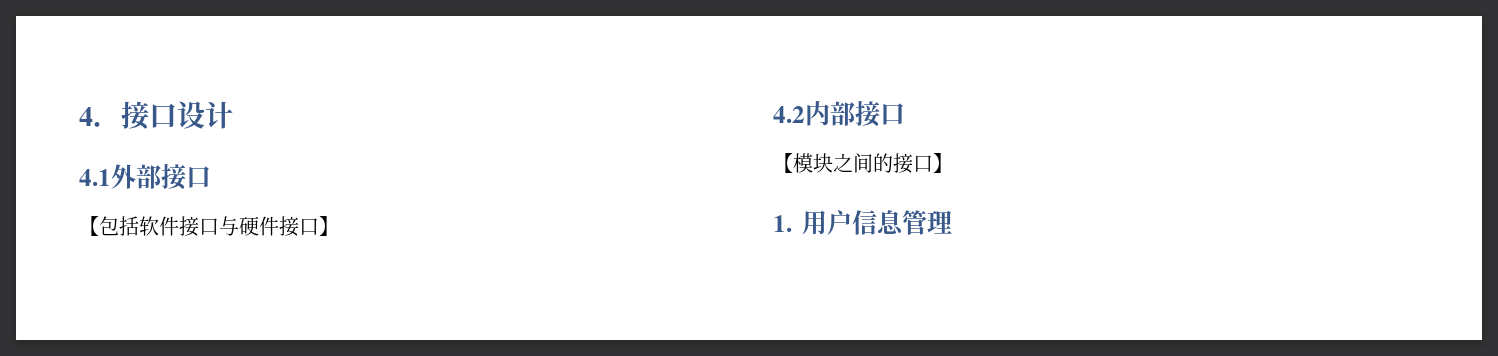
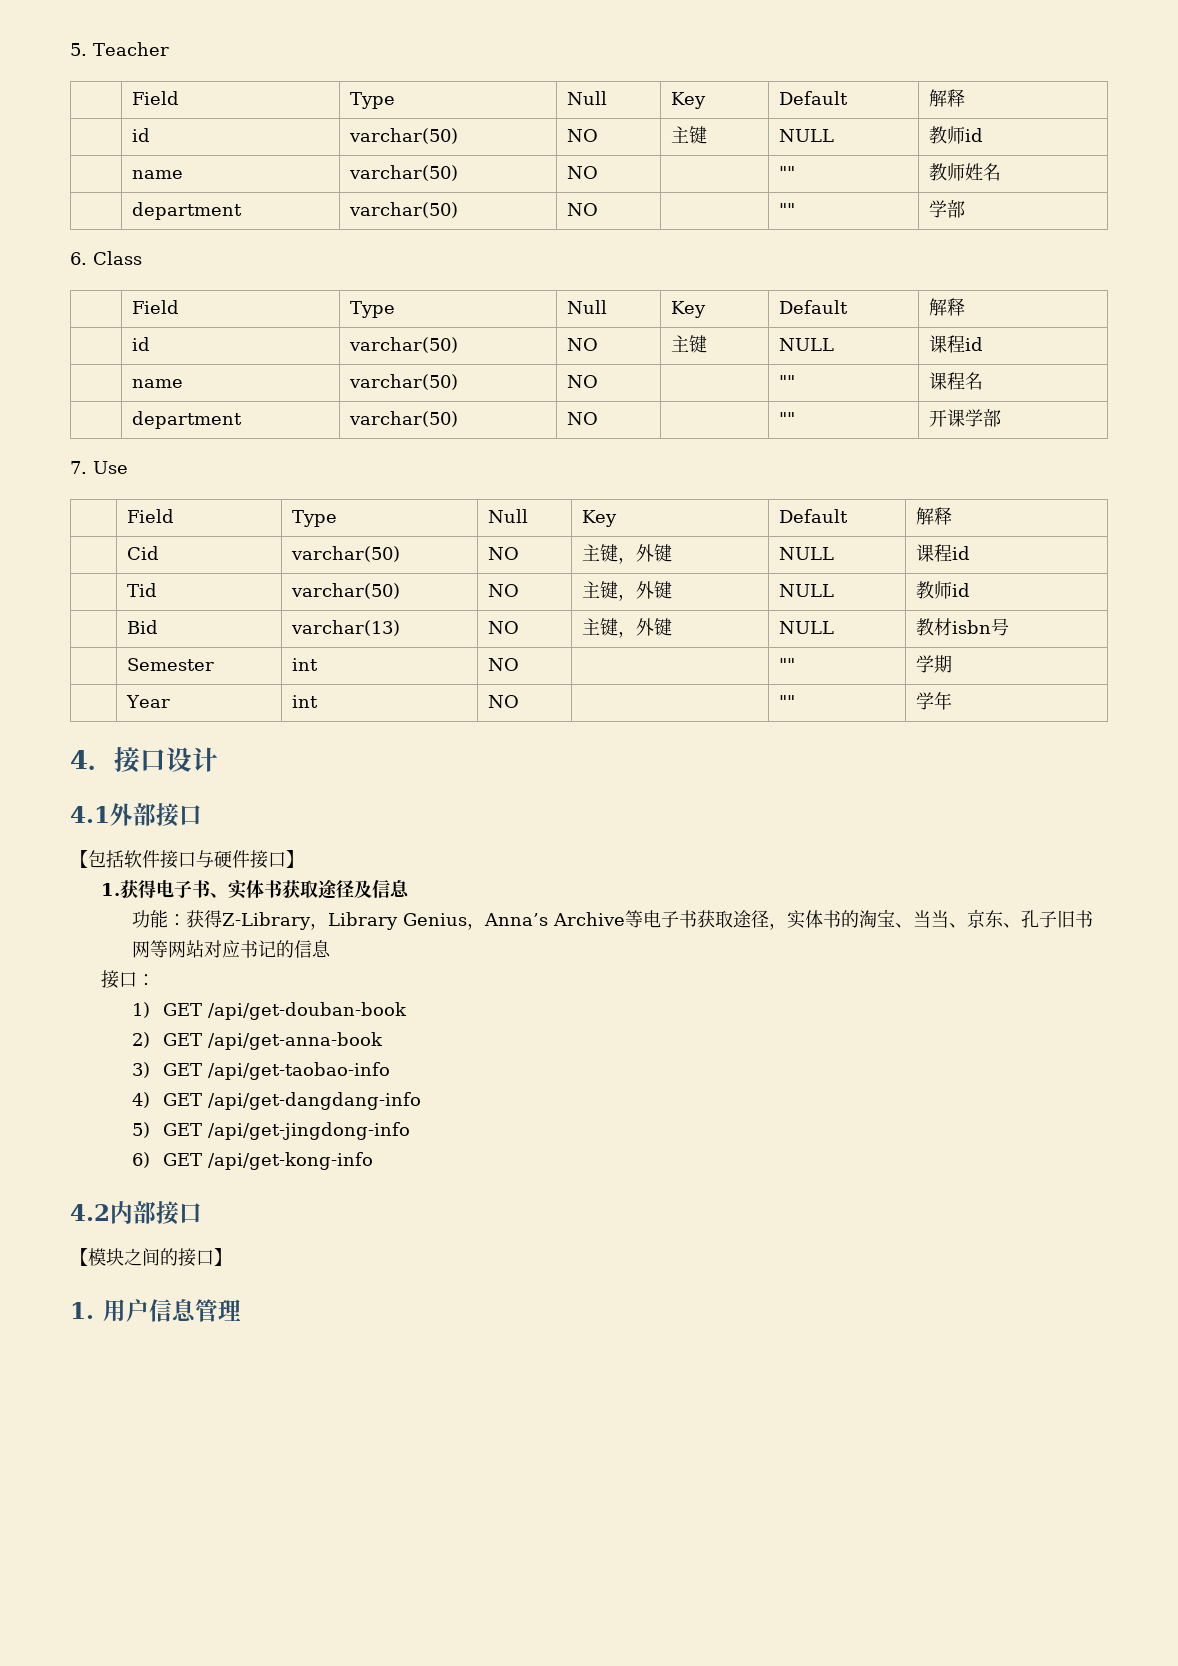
+ 5. Teacher
+ | Field | Type | Null | Key | Default | 解释
+ | id | varchar(50) | NO | 主键 | NULL | 教师id
+ | name | varchar(50) | NO | | "" | 教师姓名
+ | department | varchar(50) | NO | | "" | 学部
+ 6. Class
+ | Field | Type | Null | Key | Default | 解释
+ | id | varchar(50) | NO | 主键 | NULL | 课程id
+ | name | varchar(50) | NO | | "" | 课程名
+ | department | varchar(50) | NO | | "" | 开课学部
+ 7. Use
+ | Field | Type | Null | Key | Default | 解释
+ | Cid | varchar(50) | NO | 主键，外键 | NULL | 课程id
+ | Tid | varchar(50) | NO | 主键，外键 | NULL | 教师id
+ | Bid | varchar(13) | NO | 主键，外键 | NULL | 教材isbn号
+ | Semester | int | NO | | "" | 学期
+ | Year | int | NO | | "" | 学年
+ 1.获得电子书、实体书获取途径及信息
+ 功能：获得Z-Library，Library Genius，Anna’s Archive等电子书获取途径，实体书的淘宝、当当、京东、孔子旧书网等网站对应书记的信息
+ 接口：
+ 1) GET /api/get-douban-book
+ 2) GET /api/get-anna-book
+ 3) GET /api/get-taobao-info
+ 4) GET /api/get-dangdang-info
+ 5) GET /api/get-jingdong-info
+ 6) GET /api/get-kong-info

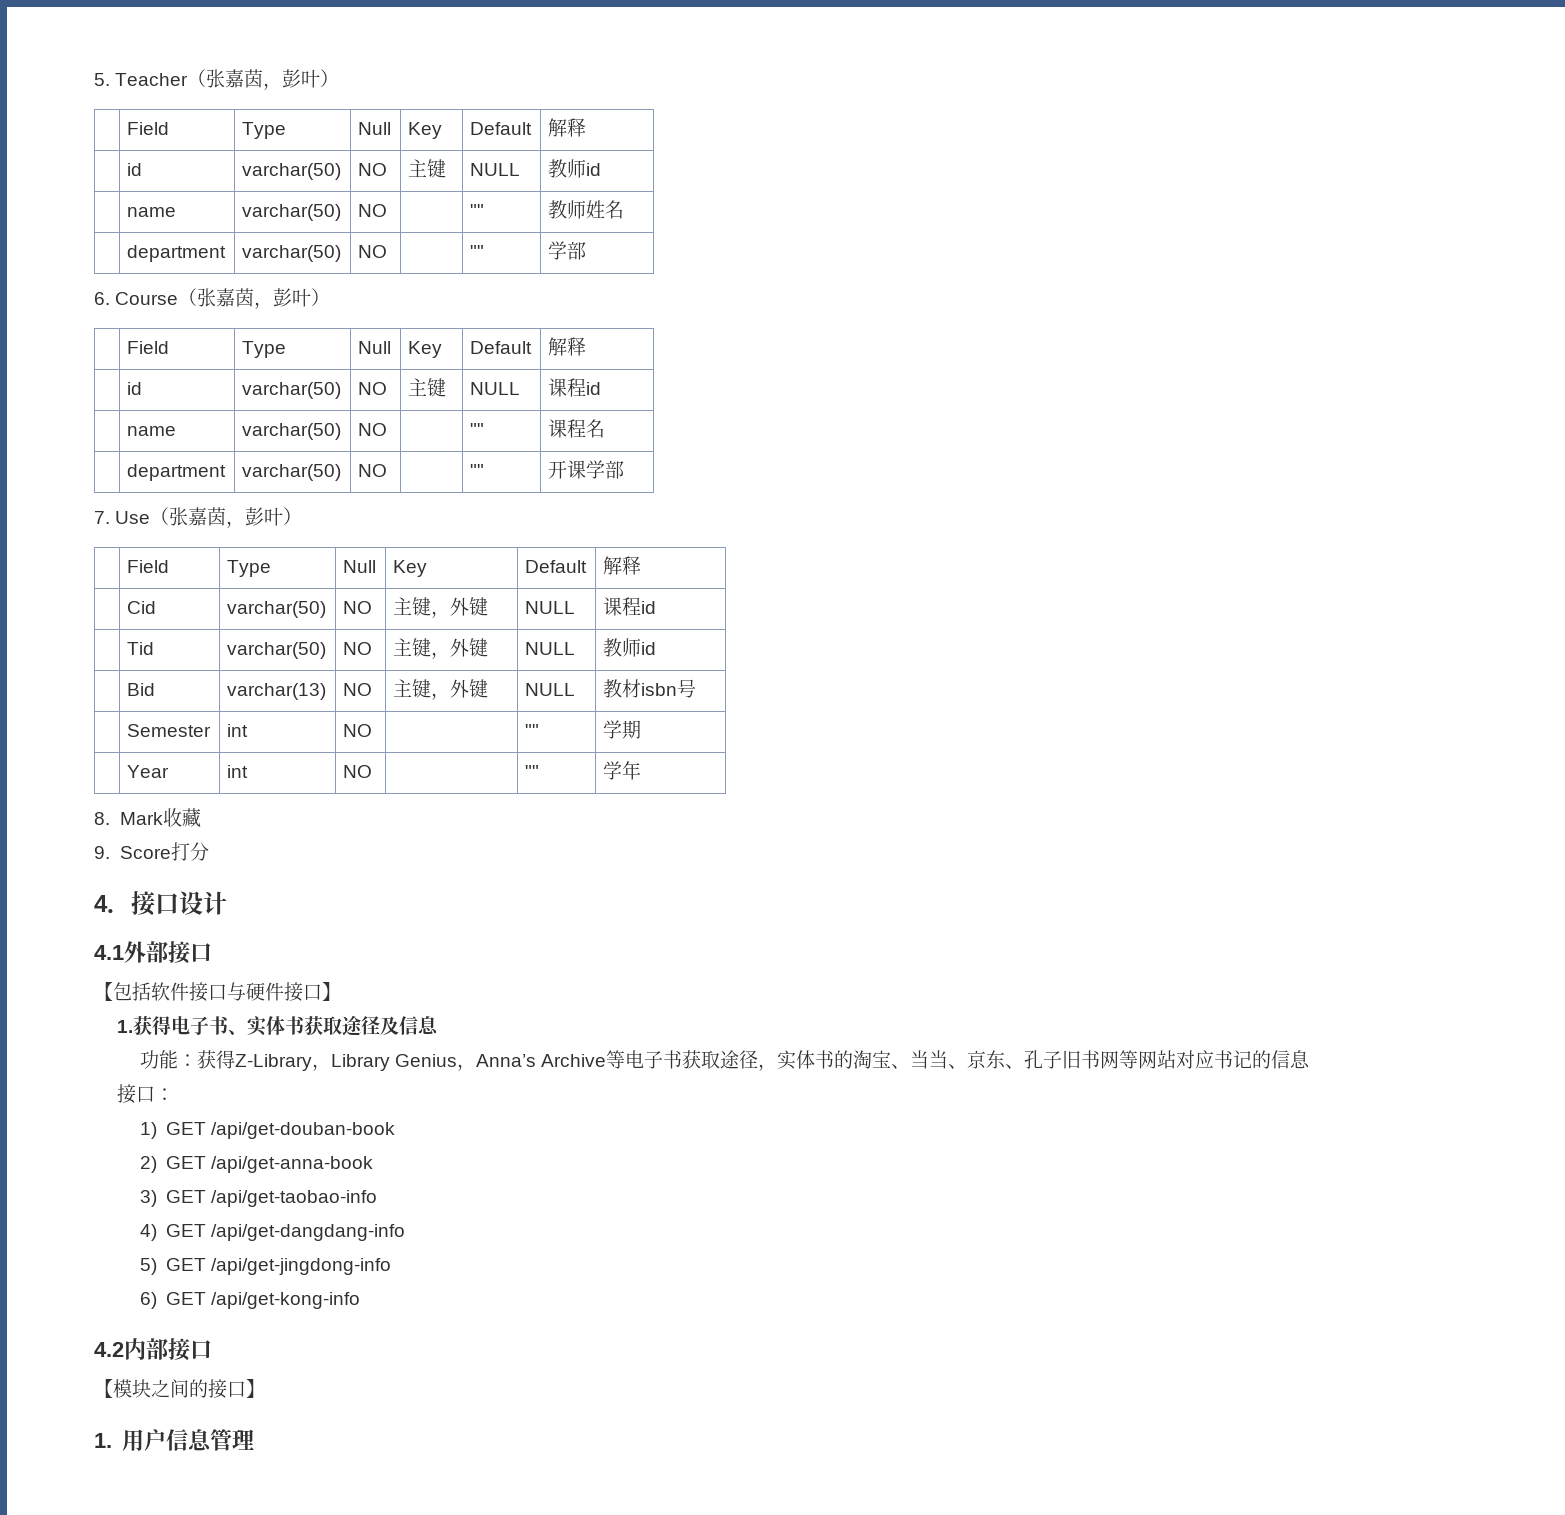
- 5. Teacher
+ 5. Teacher（张嘉茵，彭叶）
- 6. Class
+ 6. Course（张嘉茵，彭叶）
- 7. Use
+ 7. Use（张嘉茵，彭叶）
+ 8. Mark收藏
+ 9. Score打分

